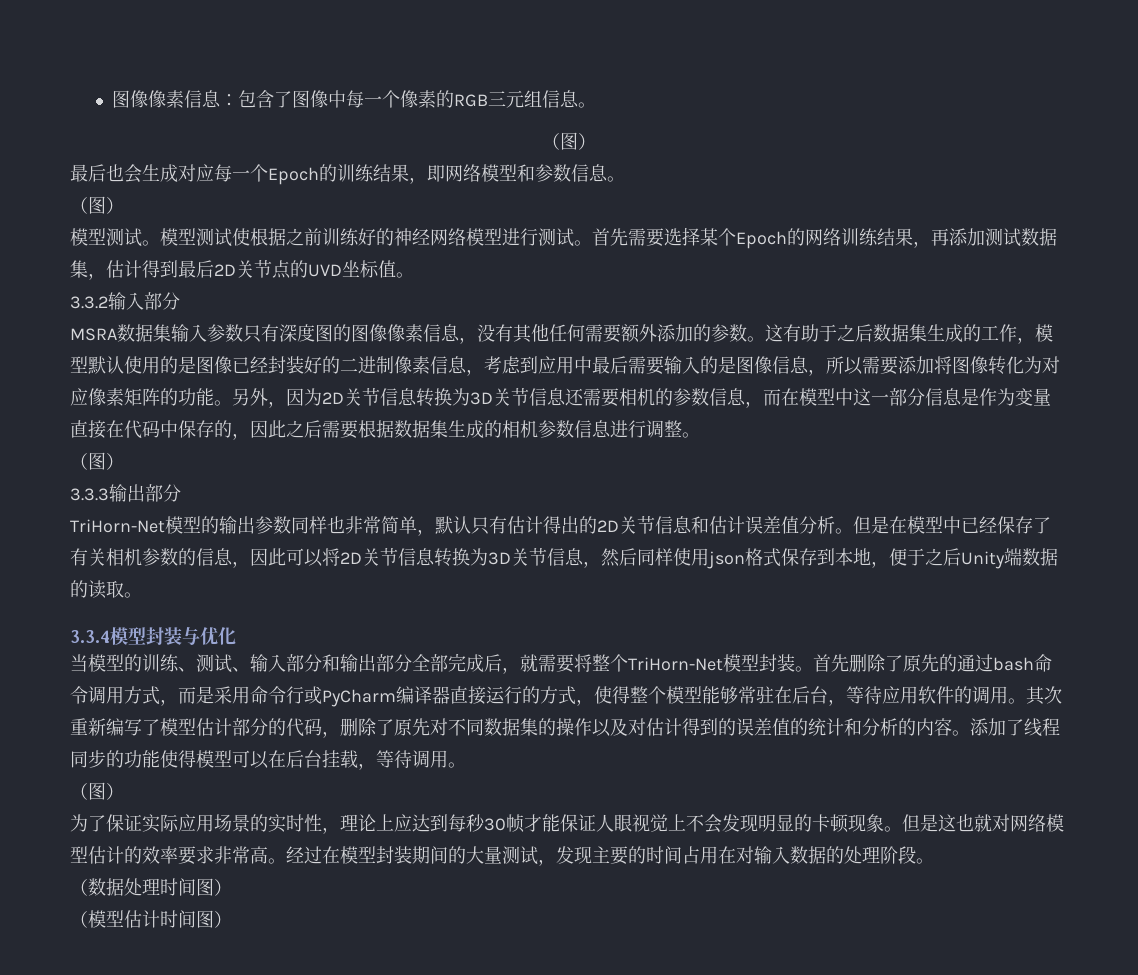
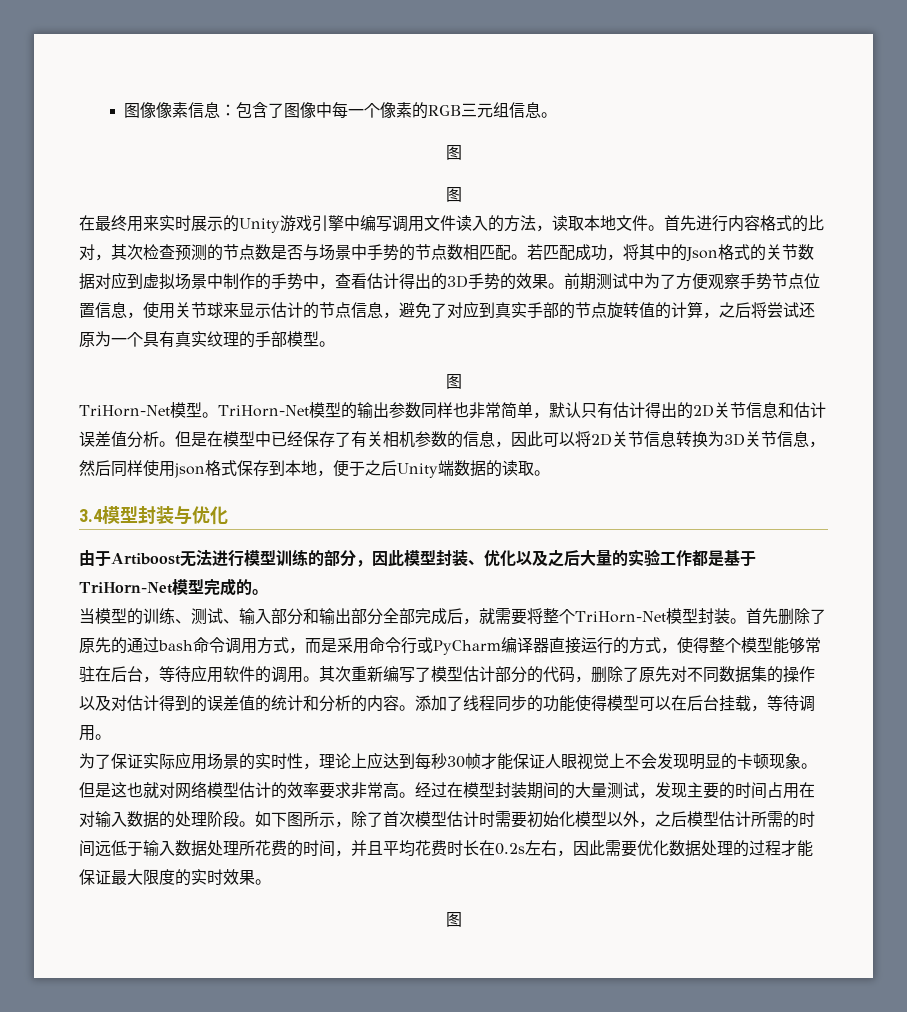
  图像像素信息：包含了图像中每一个像素的RGB三元组信息。
- （图）
- 最后也会生成对应每一个Epoch的训练结果，即网络模型和参数信息。
- （图）
- 模型测试。模型测试使根据之前训练好的神经网络模型进行测试。首先需要选择某个Epoch的网络训练结果，再添加测试数据集，估计得到最后2D关节点的UVD坐标值。
- 3.3.2输入部分
- MSRA数据集输入参数只有深度图的图像像素信息，没有其他任何需要额外添加的参数。这有助于之后数据集生成的工作，模型默认使用的是图像已经封装好的二进制像素信息，考虑到应用中最后需要输入的是图像信息，所以需要添加将图像转化为对应像素矩阵的功能。另外，因为2D关节信息转换为3D关节信息还需要相机的参数信息，而在模型中这一部分信息是作为变量直接在代码中保存的，因此之后需要根据数据集生成的相机参数信息进行调整。
- （图）
- 3.3.3输出部分
- TriHorn-Net模型的输出参数同样也非常简单，默认只有估计得出的2D关节信息和估计误差值分析。
+ 图
+ 图
+ 在最终用来实时展示的Unity游戏引擎中编写调用文件读入的方法，读取本地文件。首先进行内容格式的比对，其次检查预测的节点数是否与场景中手势的节点数相匹配。若匹配成功，将其中的Json格式的关节数据对应到虚拟场景中制作的手势中，查看估计得出的3D手势的效果。前期测试中为了方便观察手势节点位置信息，使用关节球来显示估计的节点信息，避免了对应到真实手部的节点旋转值的计算，之后将尝试还原为一个具有真实纹理的手部模型。
+ 图
+ TriHorn-Net模型。TriHorn-Net模型的输出参数同样也非常简单，默认只有估计得出的2D关节信息和估计误差值分析。
- 3.3.4模型封装与优化
+ 3.4模型封装与优化
+ 由于Artiboost无法进行模型训练的部分，因此模型封装、优化以及之后大量的实验工作都是基于TriHorn-Net模型完成的。
  添加了线程同步的功能使得模型可以在后台挂载，等待调用。
- （图）
- 经过在模型封装期间的大量测试，发现主要的时间占用在对输入数据的处理阶段。
- （数据处理时间图）
- （模型估计时间图）
+ 经过在模型封装期间的大量测试，发现主要的时间占用在对输入数据的处理阶段。如下图所示，除了首次模型估计时需要初始化模型以外，之后模型估计所需的时间远低于输入数据处理所花费的时间，并且平均花费时长在0.2s左右，因此需要优化数据处理的过程才能保证最大限度的实时效果。
+ 图

